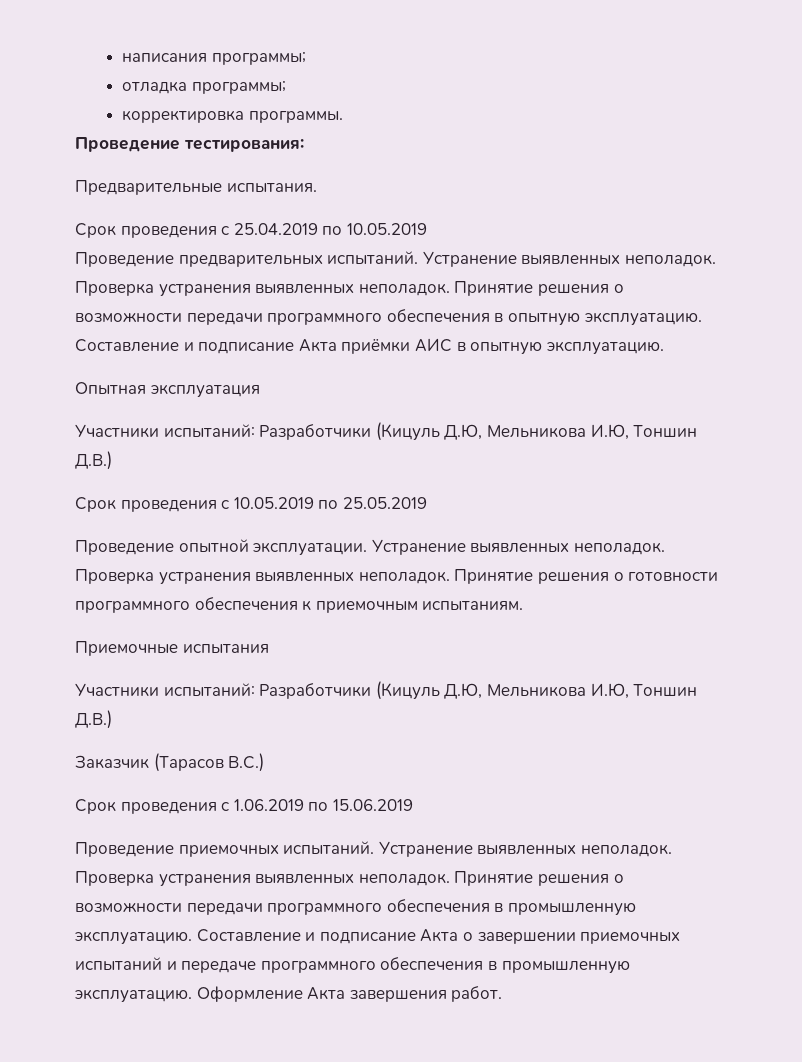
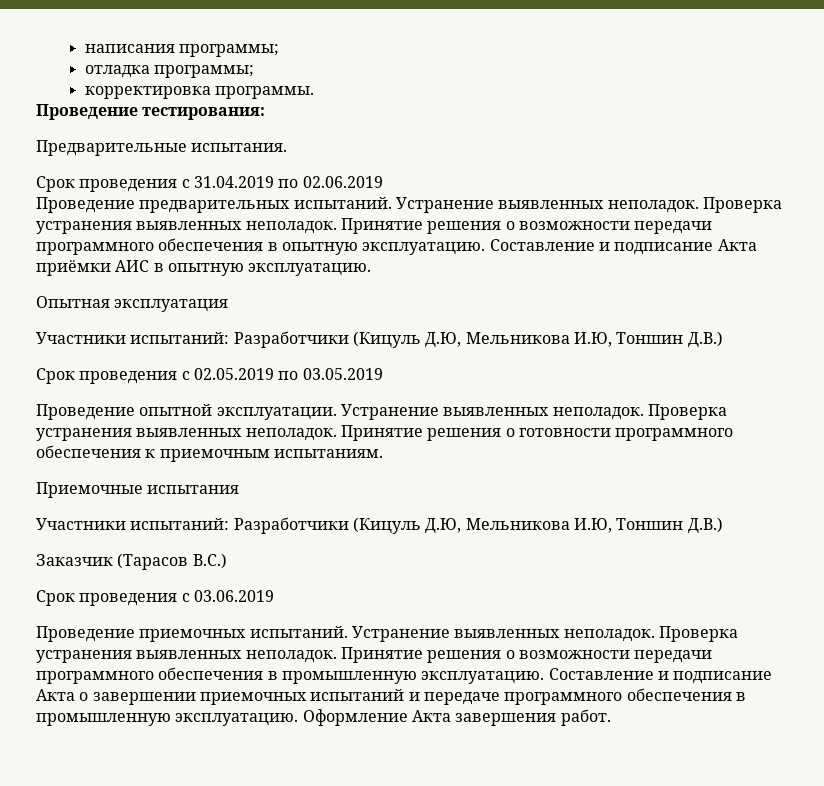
- Срок проведения с 25.04.2019 по 10.05.2019
+ Срок проведения с 31.04.2019 по 02.06.2019
- Срок проведения с 10.05.2019 по 25.05.2019
+ Срок проведения с 02.05.2019 по 03.05.2019
- Срок проведения с 1.06.2019 по 15.06.2019
+ Срок проведения с 03.06.2019

